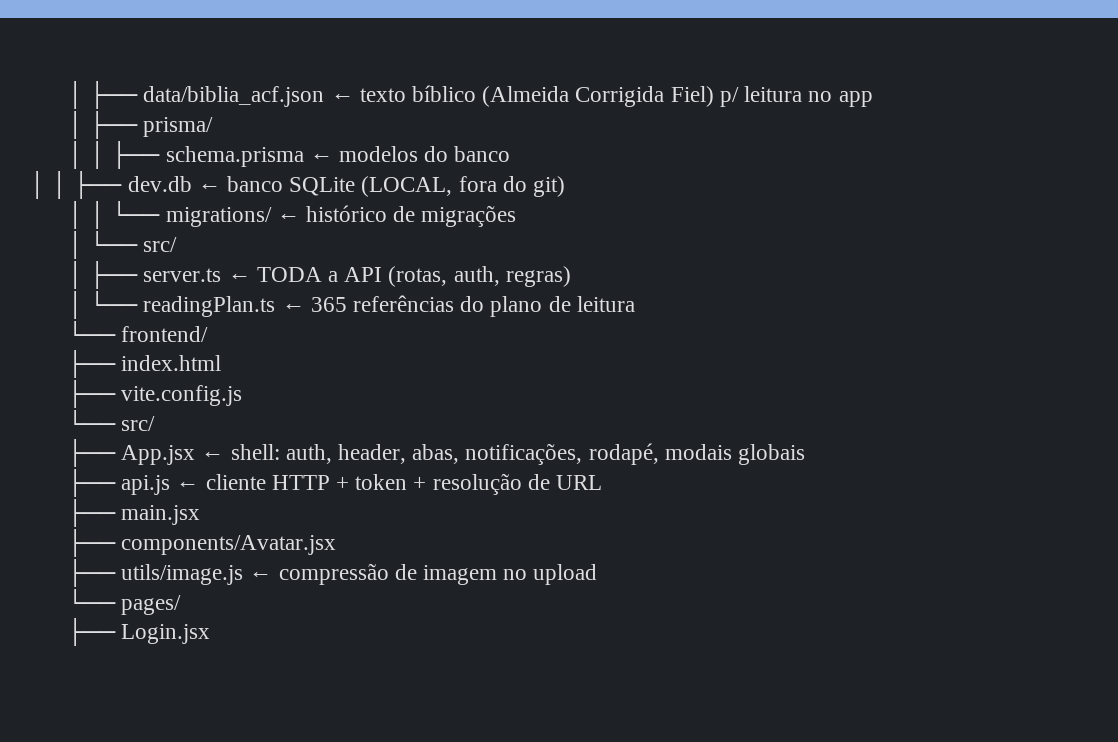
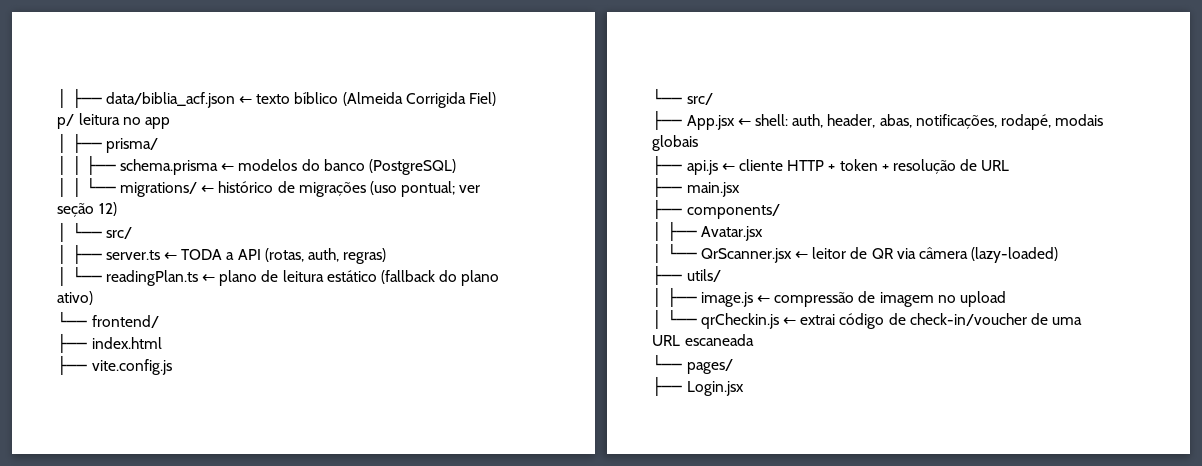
- │ │ ├── schema.prisma ← modelos do banco
- │ │ ├── dev.db ← banco SQLite (LOCAL, fora do git)
+ │ │ ├── schema.prisma ← modelos do banco (PostgreSQL)
- │ │ └── migrations/ ← histórico de migrações
+ │ │ └── migrations/ ← histórico de migrações (uso pontual; ver seção 12)
- │ └── readingPlan.ts ← 365 referências do plano de leitura
+ │ └── readingPlan.ts ← plano de leitura estático (fallback do plano ativo)
- ├── components/Avatar.jsx
- ├── utils/image.js ← compressão de imagem no upload
+ ├── components/
+ │ ├── Avatar.jsx
+ │ └── QrScanner.jsx ← leitor de QR via câmera (lazy-loaded)
+ ├── utils/
+ │ ├── image.js ← compressão de imagem no upload
+ │ └── qrCheckin.js ← extrai código de check-in/voucher de uma URL escaneada

